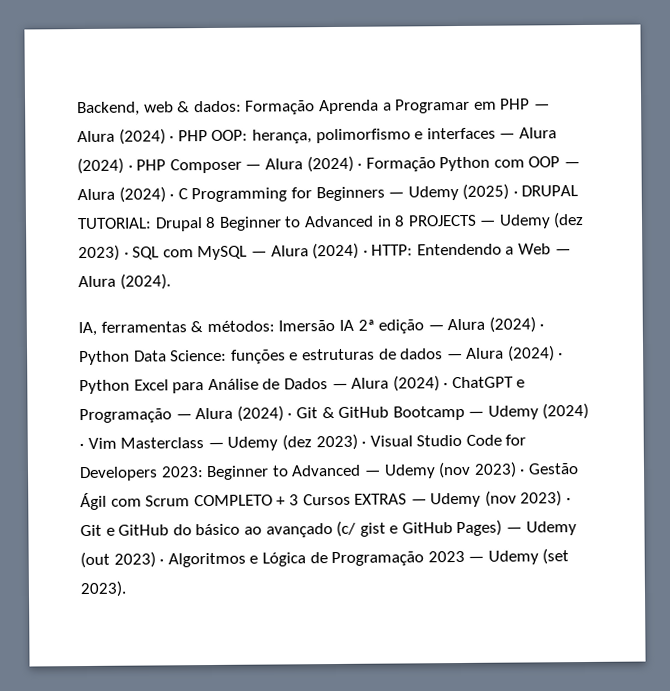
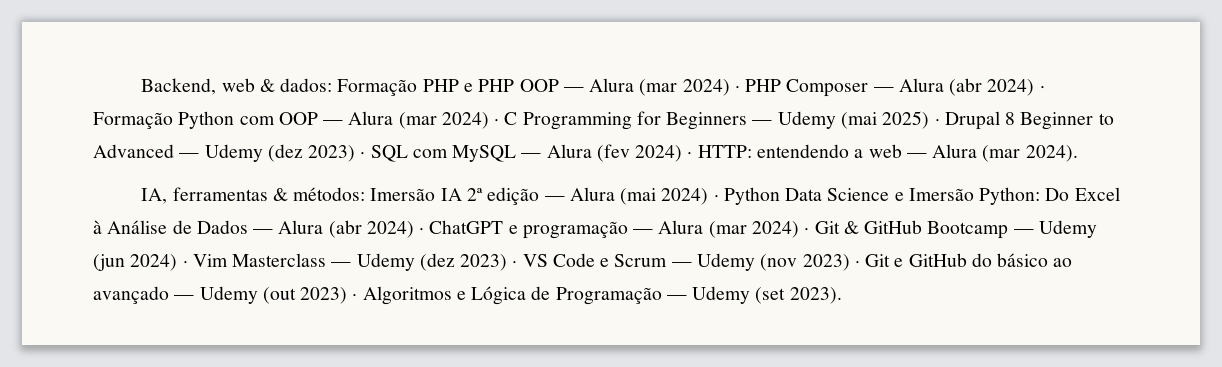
- Backend, web & dados: Formação Aprenda a Programar em PHP — Alura (2024) · PHP OOP: herança, polimorfismo e interfaces — Alura (2024) · PHP Composer — Alura (2024) · Formação Python com OOP — Alura (2024) · C Programming for Beginners — Udemy (2025) · DRUPAL TUTORIAL: Drupal 8 Beginner to Advanced in 8 PROJECTS — Udemy (dez 2023) · SQL com MySQL — Alura (2024) · HTTP: Entendendo a Web — Alura (2024).
+ Backend, web & dados: Formação PHP e PHP OOP — Alura (mar 2024) · PHP Composer — Alura (abr 2024) · Formação Python com OOP — Alura (mar 2024) · C Programming for Beginners — Udemy (mai 2025) · Drupal 8 Beginner to Advanced — Udemy (dez 2023) · SQL com MySQL — Alura (fev 2024) · HTTP: entendendo a web — Alura (mar 2024).
- Imersão IA 2ª edição — Alura (2024) · Python Data Science: funções e estruturas de dados — Alura (2024) · Python Excel para Análise de Dados — Alura (2024) · ChatGPT e Programação — Alura (2024) · Git & GitHub Bootcamp — Udemy (2024) · Vim Masterclass — Udemy (dez 2023) · Visual Studio Code for Developers 2023: Beginner to Advanced — Udemy (nov 2023) · Gestão Ágil com Scrum COMPLETO + 3 Cursos EXTRAS — Udemy (nov 2023) · Git e GitHub do básico ao avançado (c/ gist e GitHub Pages) — Udemy (out 2023) · Algoritmos e Lógica de Programação 2023 — Udemy (set 2023).
+ Imersão IA 2ª edição — Alura (mai 2024) · Python Data Science e Imersão Python: Do Excel à Análise de Dados — Alura (abr 2024) · ChatGPT e programação — Alura (mar 2024) · Git & GitHub Bootcamp — Udemy (jun 2024) · Vim Masterclass — Udemy (dez 2023) · VS Code e Scrum — Udemy (nov 2023) · Git e GitHub do básico ao avançado — Udemy (out 2023) · Algoritmos e Lógica de Programação — Udemy (set 2023).

